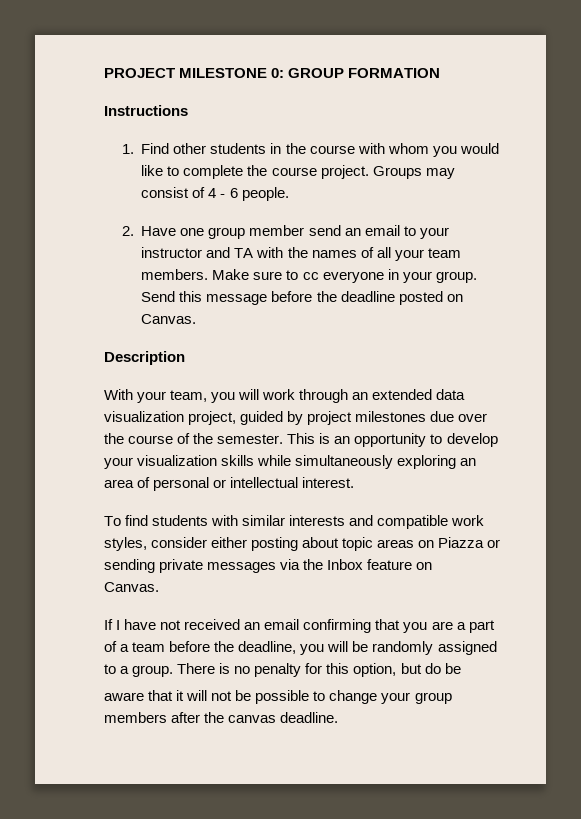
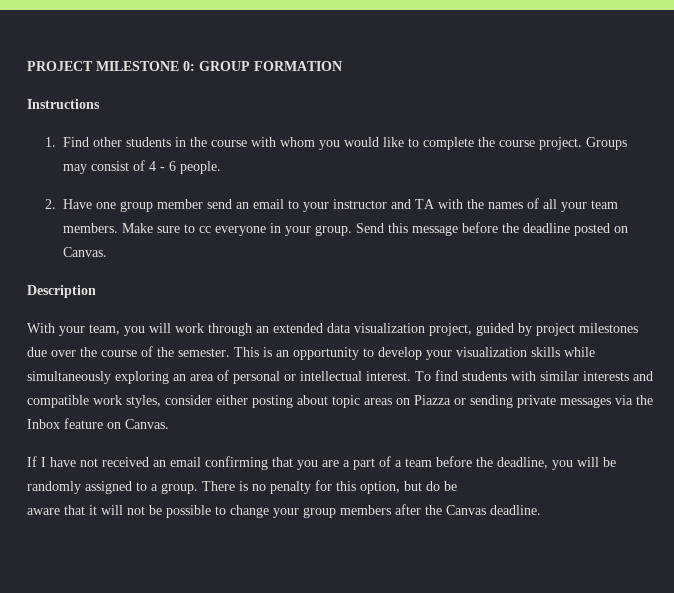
- This is an opportunity to develop your visualization skills while simultaneously exploring an area of personal or intellectual interest.
- To find students with similar interests and compatible work styles, consider either posting about topic areas on Piazza or sending private messages via the Inbox feature on
- Canvas.
+ This is an opportunity to develop your visualization skills while simultaneously exploring an area of personal or intellectual interest. To find students with similar interests and compatible work styles, consider either posting about topic areas on Piazza or sending private messages via the Inbox feature on Canvas.
- aware that it will not be possible to change your group members after the canvas deadline.
+ aware that it will not be possible to change your group members after the Canvas deadline.

